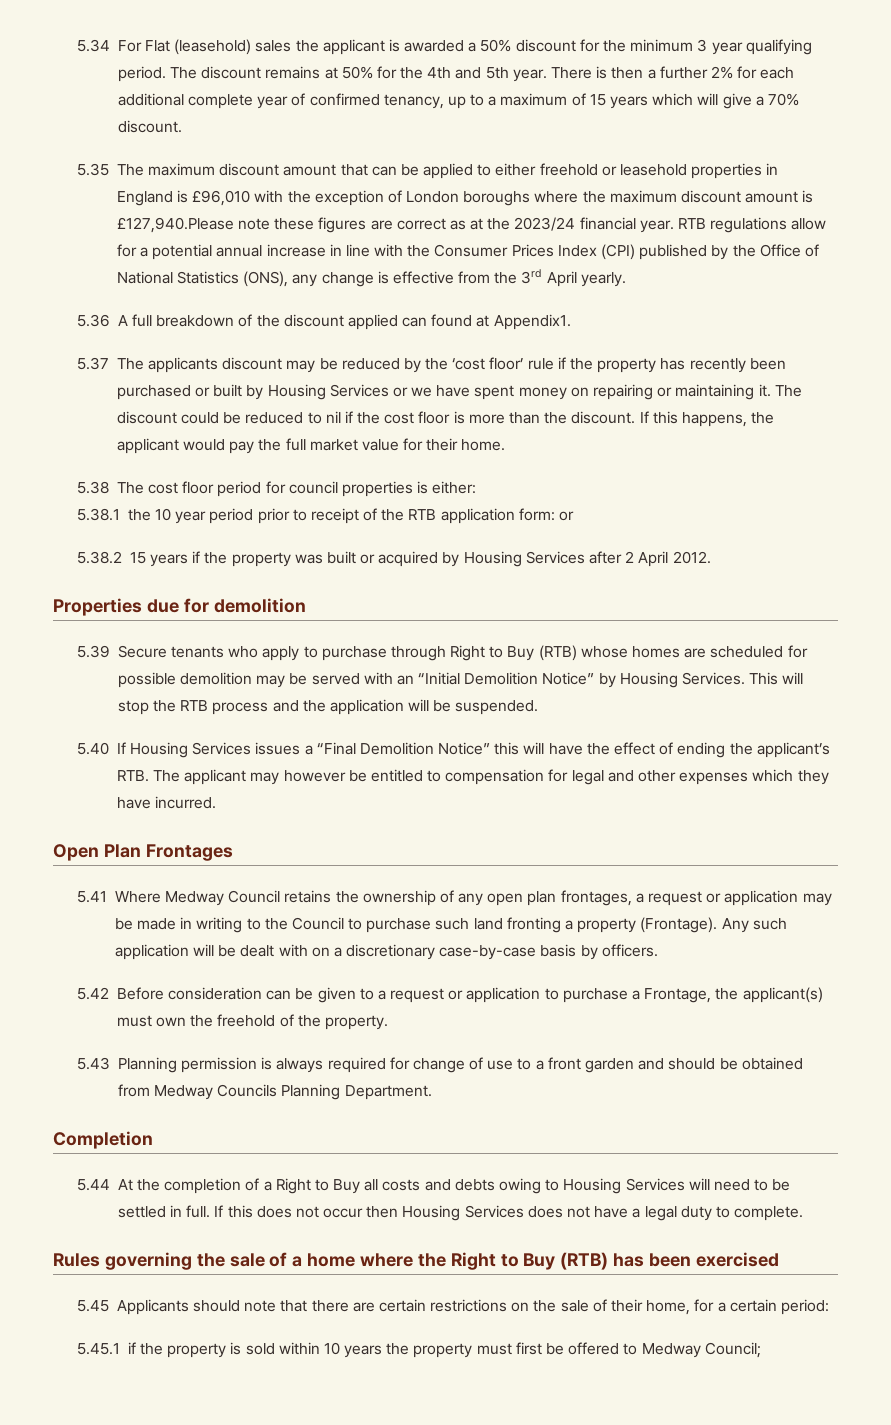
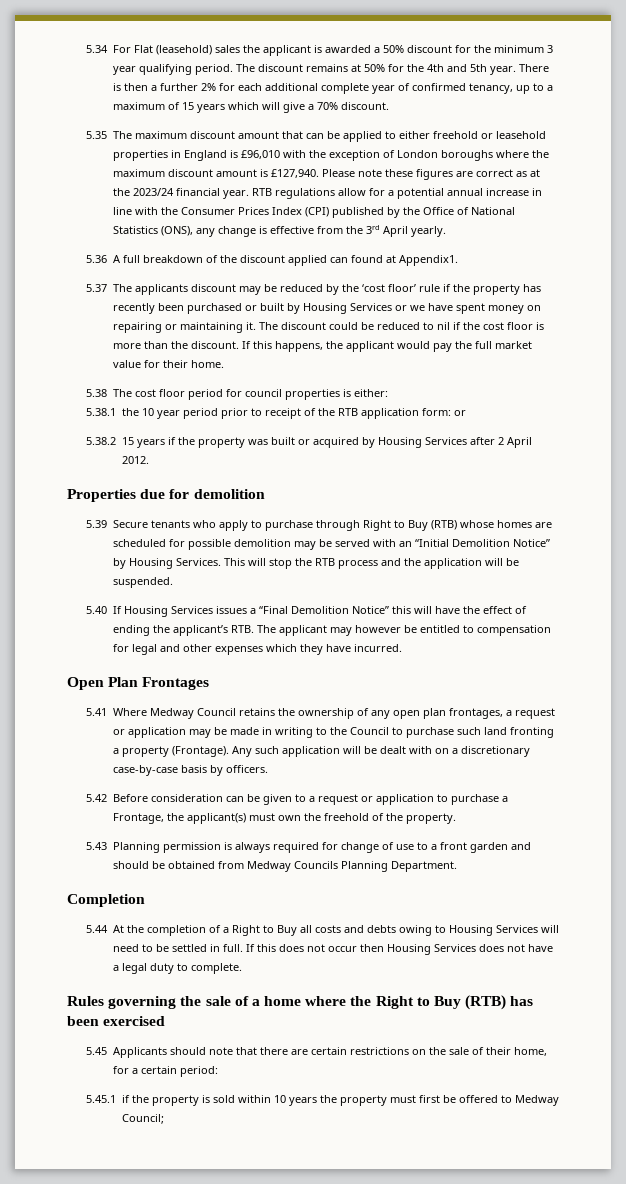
- 5.35 The maximum discount amount that can be applied to either freehold or leasehold properties in England is £96,010 with the exception of London boroughs where the maximum discount amount is £127,940.Please note these figures are correct as at the 2023/24 financial year.
+ 5.35 The maximum discount amount that can be applied to either freehold or leasehold properties in England is £96,010 with the exception of London boroughs where the maximum discount amount is £127,940. Please note these figures are correct as at the 2023/24 financial year.

